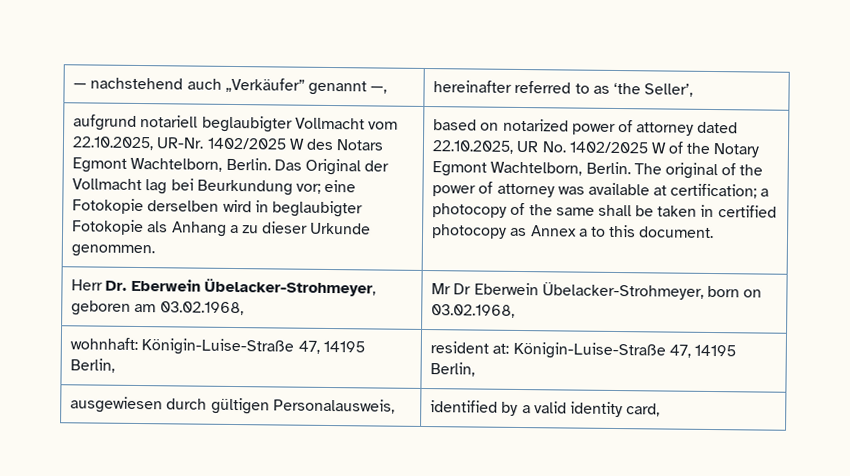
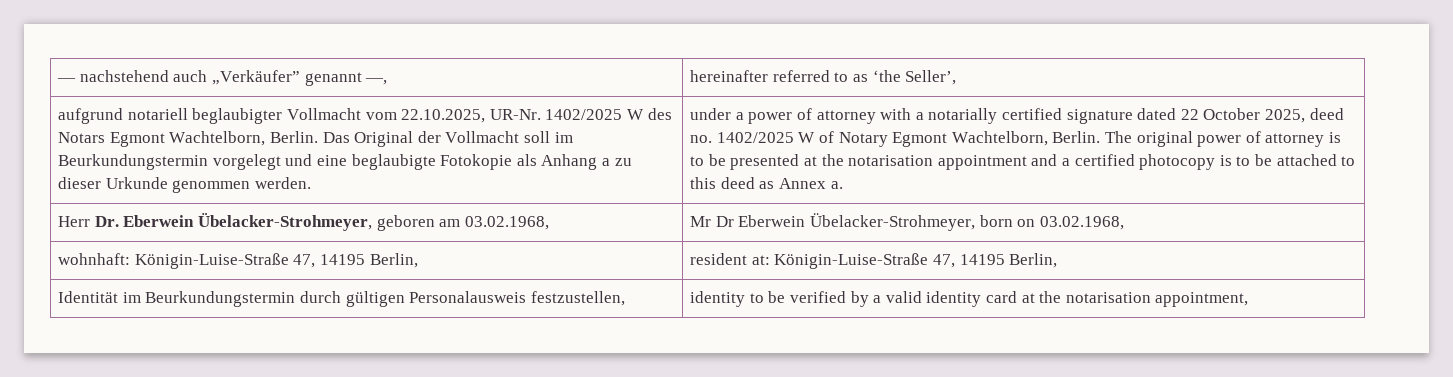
- Das Original der Vollmacht lag bei Beurkundung vor; eine Fotokopie derselben wird in beglaubigter Fotokopie als Anhang a zu dieser Urkunde genommen. | based on notarized power of attorney dated 22.10.2025, UR No. 1402/2025 W of the Notary Egmont Wachtelborn, Berlin.
+ Das Original der Vollmacht soll im Beurkundungstermin vorgelegt und eine beglaubigte Fotokopie als Anhang a zu dieser Urkunde genommen werden. | under a power of attorney with a notarially certified signature dated 22 October 2025, deed no. 1402/2025 W of Notary Egmont Wachtelborn, Berlin.
- The original of the power of attorney was available at certification; a photocopy of the same shall be taken in certified photocopy as Annex a to this document.
+ The original power of attorney is to be presented at the notarisation appointment and a certified photocopy is to be attached to this deed as Annex a.
- ausgewiesen durch gültigen Personalausweis, | identified by a valid identity card,
+ Identität im Beurkundungstermin durch gültigen Personalausweis festzustellen, | identity to be verified by a valid identity card at the notarisation appointment,

